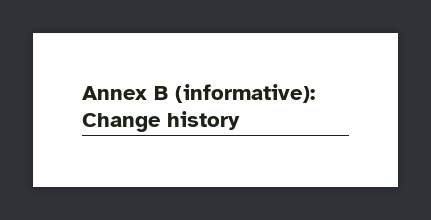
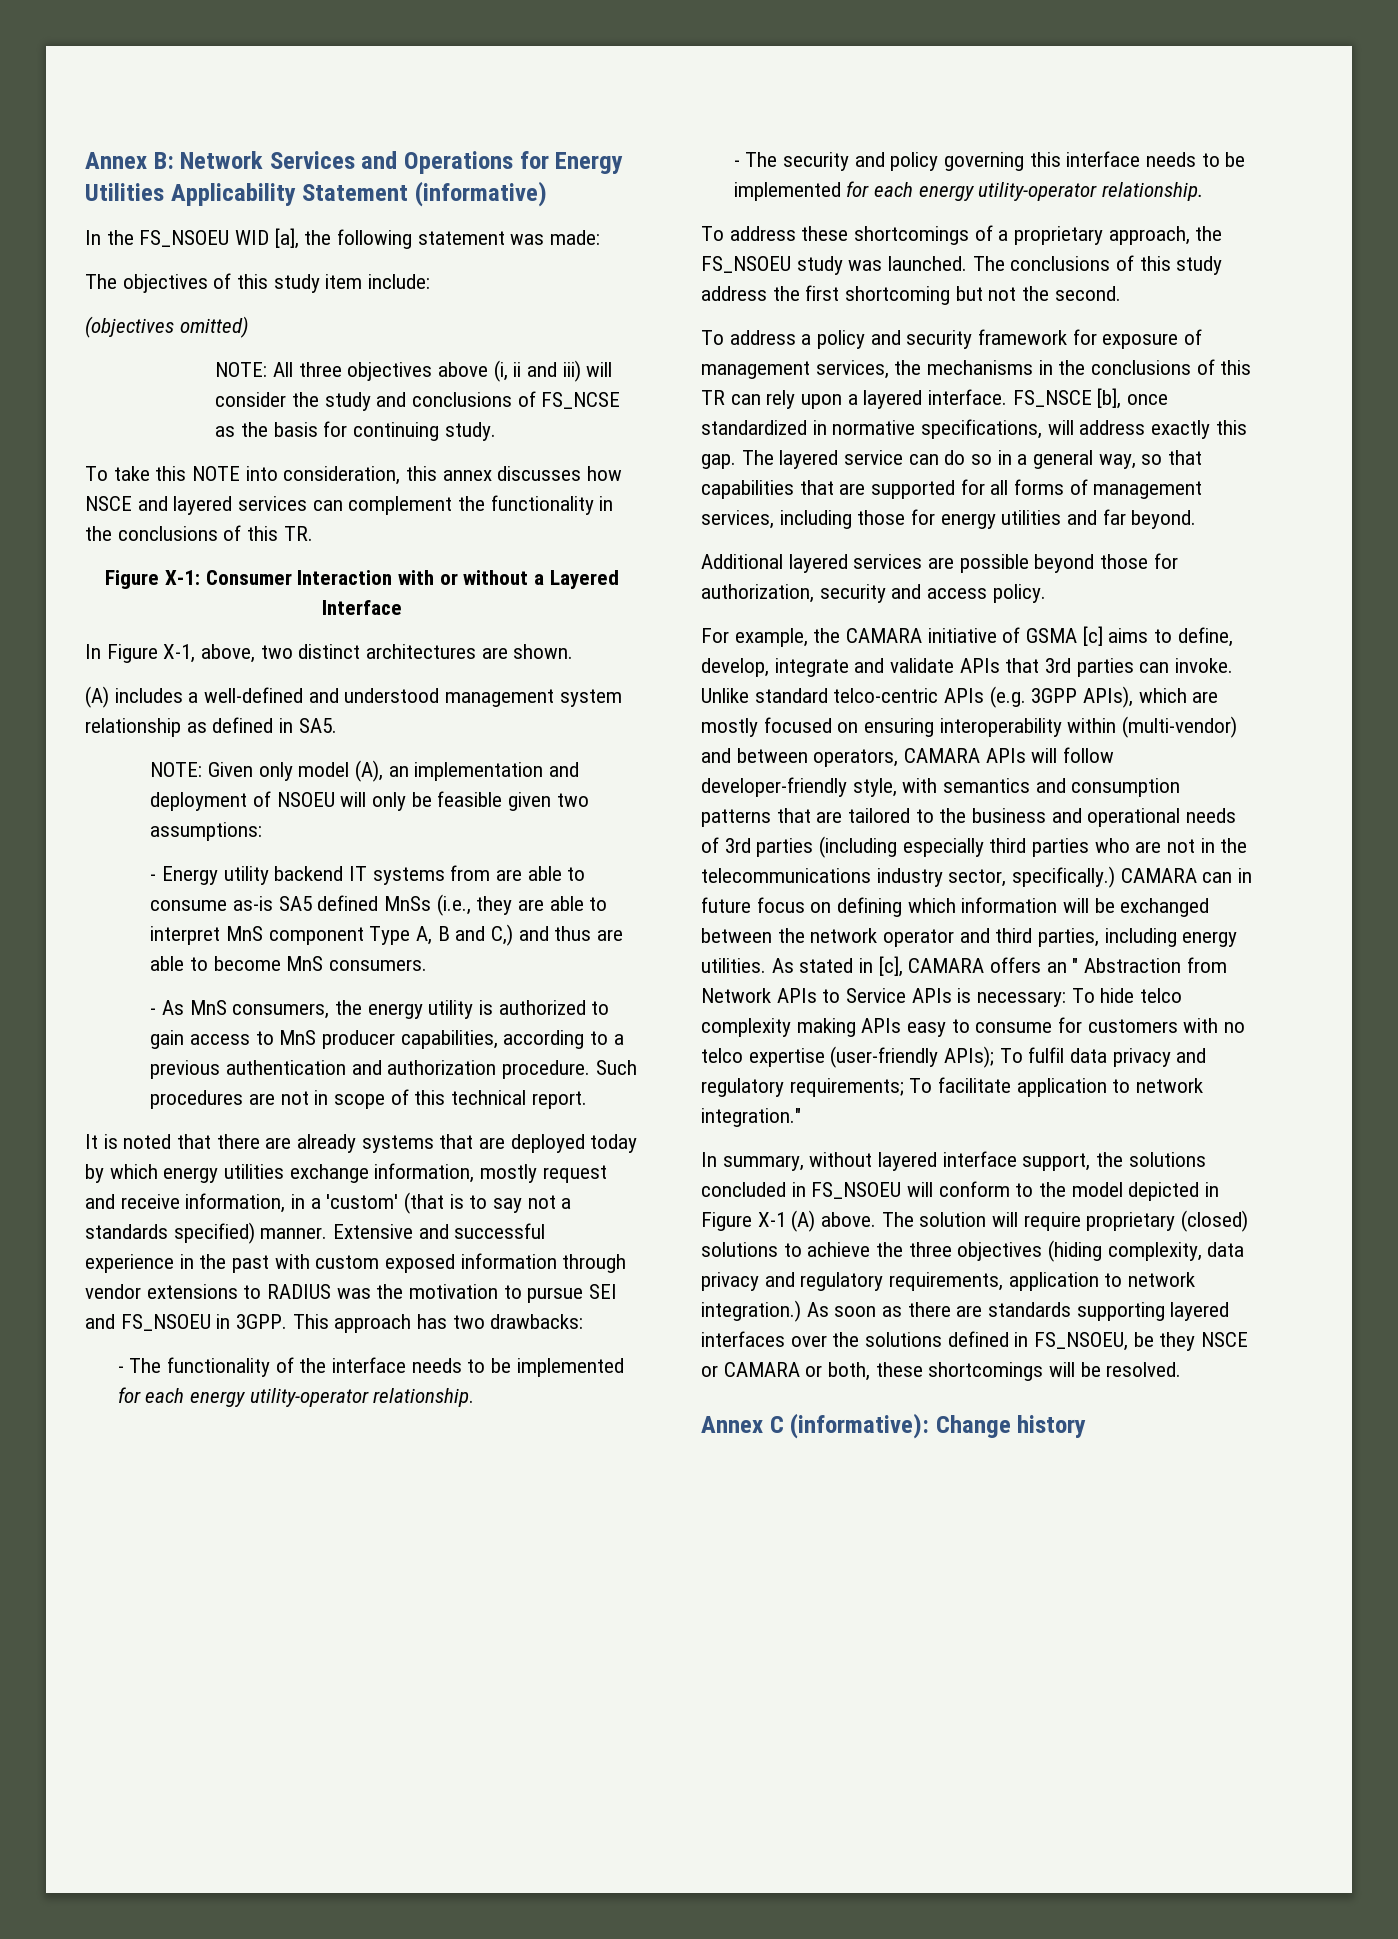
- Annex B (informative): Change history
+ Annex B: Network Services and Operations for Energy Utilities Applicability Statement (informative)
+ In the FS_NSOEU WID [a], the following statement was made:
+ The objectives of this study item include:
+ (objectives omitted)
+ NOTE: All three objectives above (i, ii and iii) will consider the study and conclusions of FS_NCSE as the basis for continuing study.
+ To take this NOTE into consideration, this annex discusses how NSCE and layered services can complement the functionality in the conclusions of this TR.
+ Figure X-1: Consumer Interaction with or without a Layered Interface
+ In Figure X-1, above, two distinct architectures are shown.
+ (A) includes a well-defined and understood management system relationship as defined in SA5.
+ NOTE: Given only model (A), an implementation and deployment of NSOEU will only be feasible given two assumptions:
+ - Energy utility backend IT systems from are able to consume as-is SA5 defined MnSs (i.e., they are able to interpret MnS component Type A, B and C,) and thus are able to become MnS consumers.
+ - As MnS consumers, the energy utility is authorized to gain access to MnS producer capabilities, according to a previous authentication and authorization procedure. Such procedures are not in scope of this technical report.
+ It is noted that there are already systems that are deployed today by which energy utilities exchange information, mostly request and receive information, in a 'custom' (that is to say not a standards specified) manner. Extensive and successful experience in the past with custom exposed information through vendor extensions to RADIUS was the motivation to pursue SEI and FS_NSOEU in 3GPP. This approach has two drawbacks:
+ - The functionality of the interface needs to be implemented for each energy utility-operator relationship.
+ - The security and policy governing this interface needs to be implemented for each energy utility-operator relationship.
+ To address these shortcomings of a proprietary approach, the FS_NSOEU study was launched. The conclusions of this study address the first shortcoming but not the second.
+ To address a policy and security framework for exposure of management services, the mechanisms in the conclusions of this TR can rely upon a layered interface. FS_NSCE [b], once standardized in normative specifications, will address exactly this gap. The layered service can do so in a general way, so that capabilities that are supported for all forms of management services, including those for energy utilities and far beyond.
+ Additional layered services are possible beyond those for authorization, security and access policy.
+ For example, the CAMARA initiative of GSMA [c] aims to define, develop, integrate and validate APIs that 3rd parties can invoke. Unlike standard telco-centric APIs (e.g. 3GPP APIs), which are mostly focused on ensuring interoperability within (multi-vendor) and between operators, CAMARA APIs will follow developer-friendly style, with semantics and consumption patterns that are tailored to the business and operational needs of 3rd parties (including especially third parties who are not in the telecommunications industry sector, specifically.) CAMARA can in future focus on defining which information will be exchanged between the network operator and third parties, including energy utilities. As stated in [c], CAMARA offers an " Abstraction from Network APIs to Service APIs is necessary: To hide telco complexity making APIs easy to consume for customers with no telco expertise (user-friendly APIs); To fulfil data privacy and regulatory requirements; To facilitate application to network integration."
+ In summary, without layered interface support, the solutions concluded in FS_NSOEU will conform to the model depicted in Figure X-1 (A) above. The solution will require proprietary (closed) solutions to achieve the three objectives (hiding complexity, data privacy and regulatory requirements, application to network integration.) As soon as there are standards supporting layered interfaces over the solutions defined in FS_NSOEU, be they NSCE or CAMARA or both, these shortcomings will be resolved.
+ Annex C (informative): Change history

